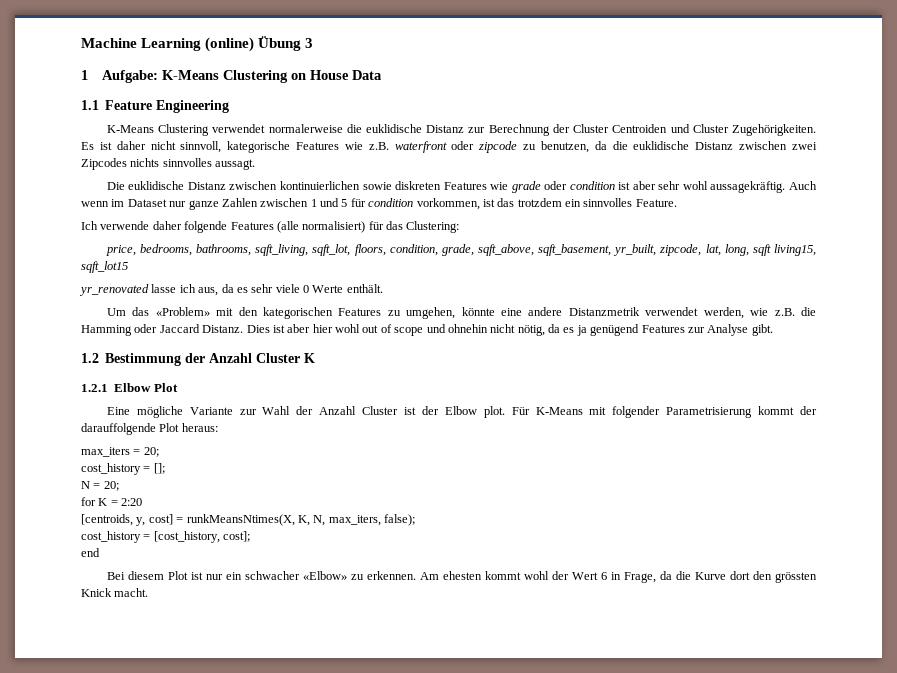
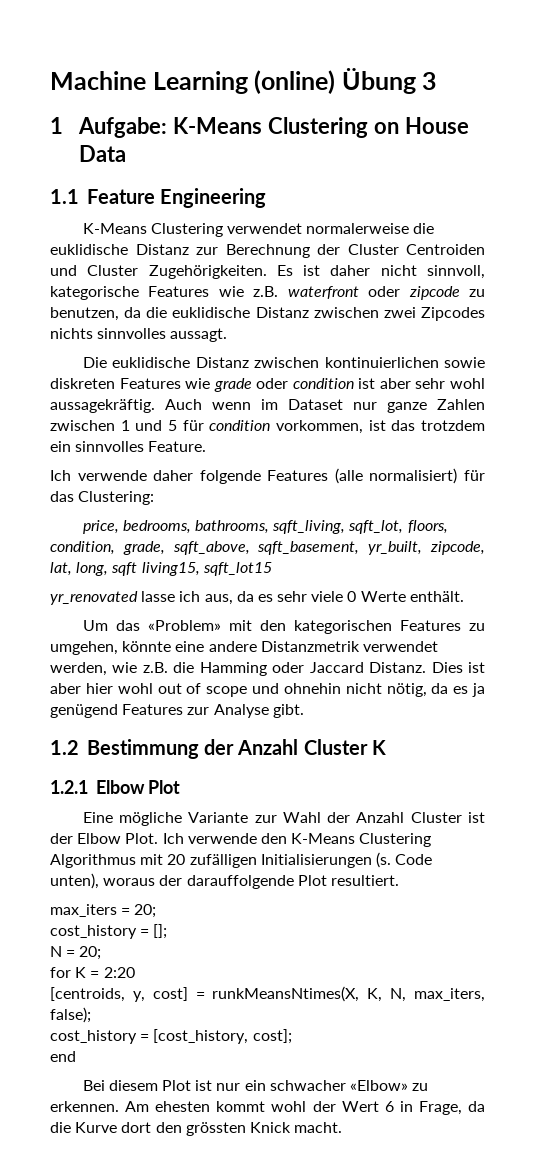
- Eine mögliche Variante zur Wahl der Anzahl Cluster ist der Elbow plot. Für K-Means mit folgender Parametrisierung kommt der darauffolgende Plot heraus:
+ Eine mögliche Variante zur Wahl der Anzahl Cluster ist der Elbow Plot. Ich verwende den K-Means Clustering Algorithmus mit 20 zufälligen Initialisierungen (s. Code unten), woraus der darauffolgende Plot resultiert.

